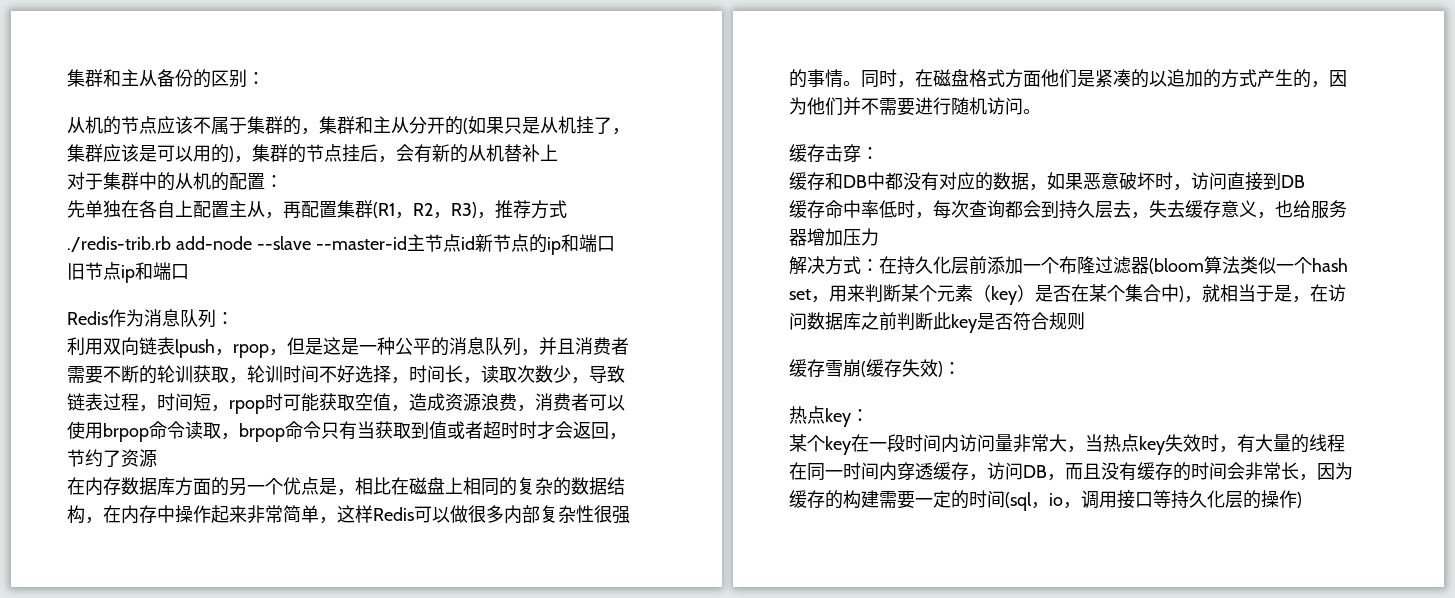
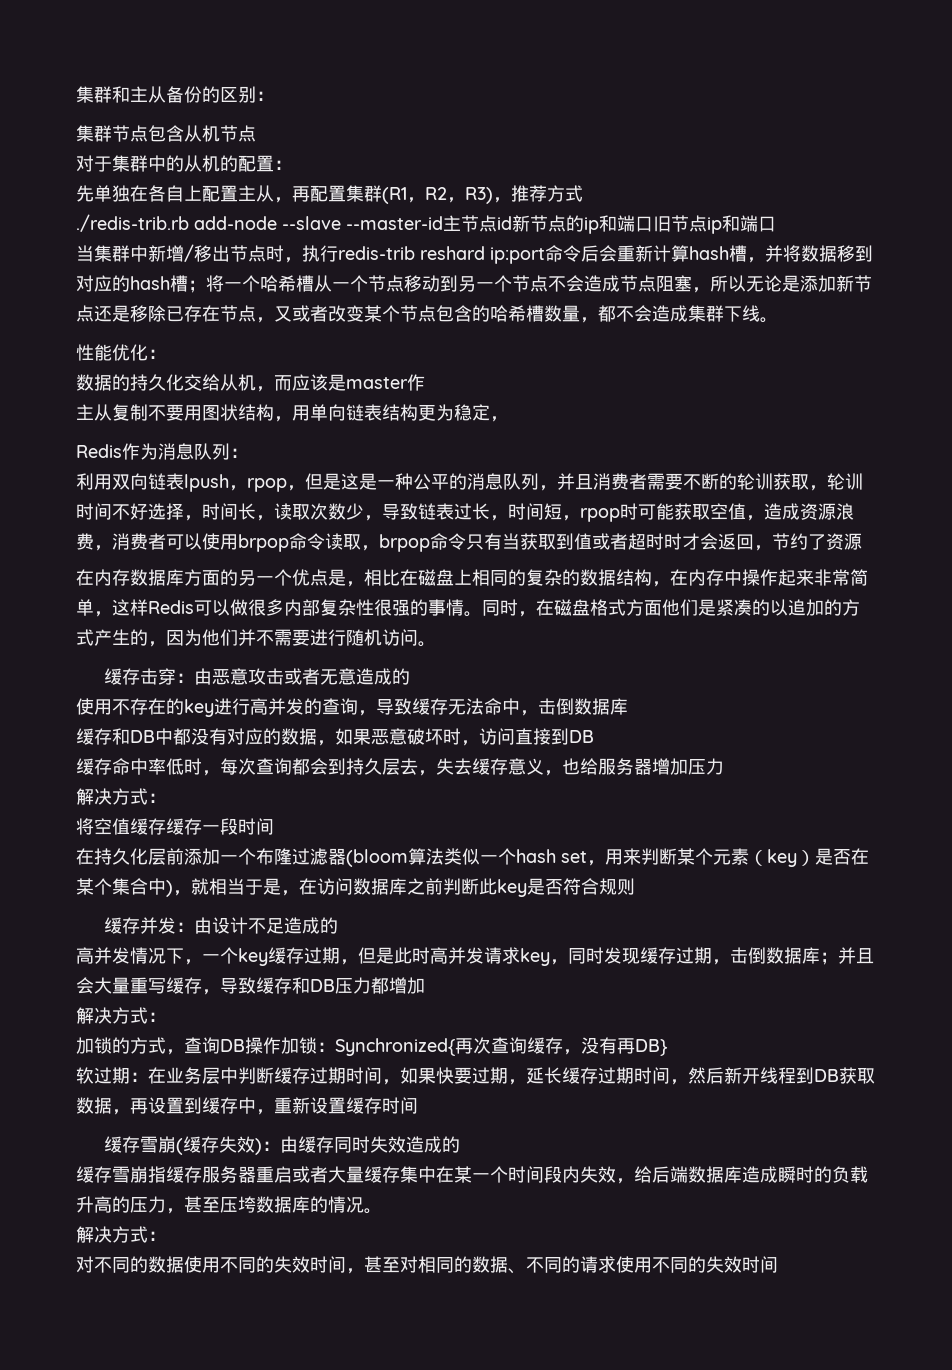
- 从机的节点应该不属于集群的，集群和主从分开的(如果只是从机挂了，集群应该是可以用的)，集群的节点挂后，会有新的从机替补上
+ 集群节点包含从机节点
+ 当集群中新增/移出节点时，执行redis-trib reshard ip:port命令后会重新计算hash槽，并将数据移到对应的hash槽；将一个哈希槽从一个节点移动到另一个节点不会造成节点阻塞，所以无论是添加新节点还是移除已存在节点，又或者改变某个节点包含的哈希槽数量，都不会造成集群下线。
+ 性能优化：
+ 数据的持久化交给从机，而应该是master作
+ 主从复制不要用图状结构，用单向链表结构更为稳定，
- 利用双向链表lpush，rpop，但是这是一种公平的消息队列，并且消费者需要不断的轮训获取，轮训时间不好选择，时间长，读取次数少，导致链表过程，时间短，rpop时可能获取空值，造成资源浪费，消费者可以使用brpop命令读取，brpop命令只有当获取到值或者超时时才会返回，节约了资源
+ 利用双向链表lpush，rpop，但是这是一种公平的消息队列，并且消费者需要不断的轮训获取，轮训时间不好选择，时间长，读取次数少，导致链表过长，时间短，rpop时可能获取空值，造成资源浪费，消费者可以使用brpop命令读取，brpop命令只有当获取到值或者超时时才会返回，节约了资源
- 缓存击穿：
+ 缓存击穿：由恶意攻击或者无意造成的
+ 使用不存在的key进行高并发的查询，导致缓存无法命中，击倒数据库
  缓存命中率低时，每次查询都会到持久层去，失去缓存意义，也给服务器增加压力
- 解决方式：在持久化层前添加一个布隆过滤器(bloom算法类似一个hash set，用来判断某个元素（key）是否在某个集合中)，就相当于是，在访问数据库之前判断此key是否符合规则
+ 解决方式：
+ 将空值缓存缓存一段时间
+ 在持久化层前添加一个布隆过滤器(bloom算法类似一个hash set，用来判断某个元素（key）是否在某个集合中)，就相当于是，在访问数据库之前判断此key是否符合规则
+ 缓存并发：由设计不足造成的
+ 高并发情况下，一个key缓存过期，但是此时高并发请求key，同时发现缓存过期，击倒数据库；并且会大量重写缓存，导致缓存和DB压力都增加
+ 解决方式：
+ 加锁的方式，查询DB操作加锁：Synchronized{再次查询缓存，没有再DB}
+ 软过期：在业务层中判断缓存过期时间，如果快要过期，延长缓存过期时间，然后新开线程到DB获取数据，再设置到缓存中，重新设置缓存时间
- 缓存雪崩(缓存失效)：
- 热点key：
- 某个key在一段时间内访问量非常大，当热点key失效时，有大量的线程在同一时间内穿透缓存，访问DB，而且没有缓存的时间会非常长，因为缓存的构建需要一定的时间(sql，io，调用接口等持久化层的操作)
+ 缓存雪崩(缓存失效)：由缓存同时失效造成的
+ 缓存雪崩指缓存服务器重启或者大量缓存集中在某一个时间段内失效，给后端数据库造成瞬时的负载升高的压力，甚至压垮数据库的情况。
+ 解决方式：
+ 对不同的数据使用不同的失效时间，甚至对相同的数据、不同的请求使用不同的失效时间

